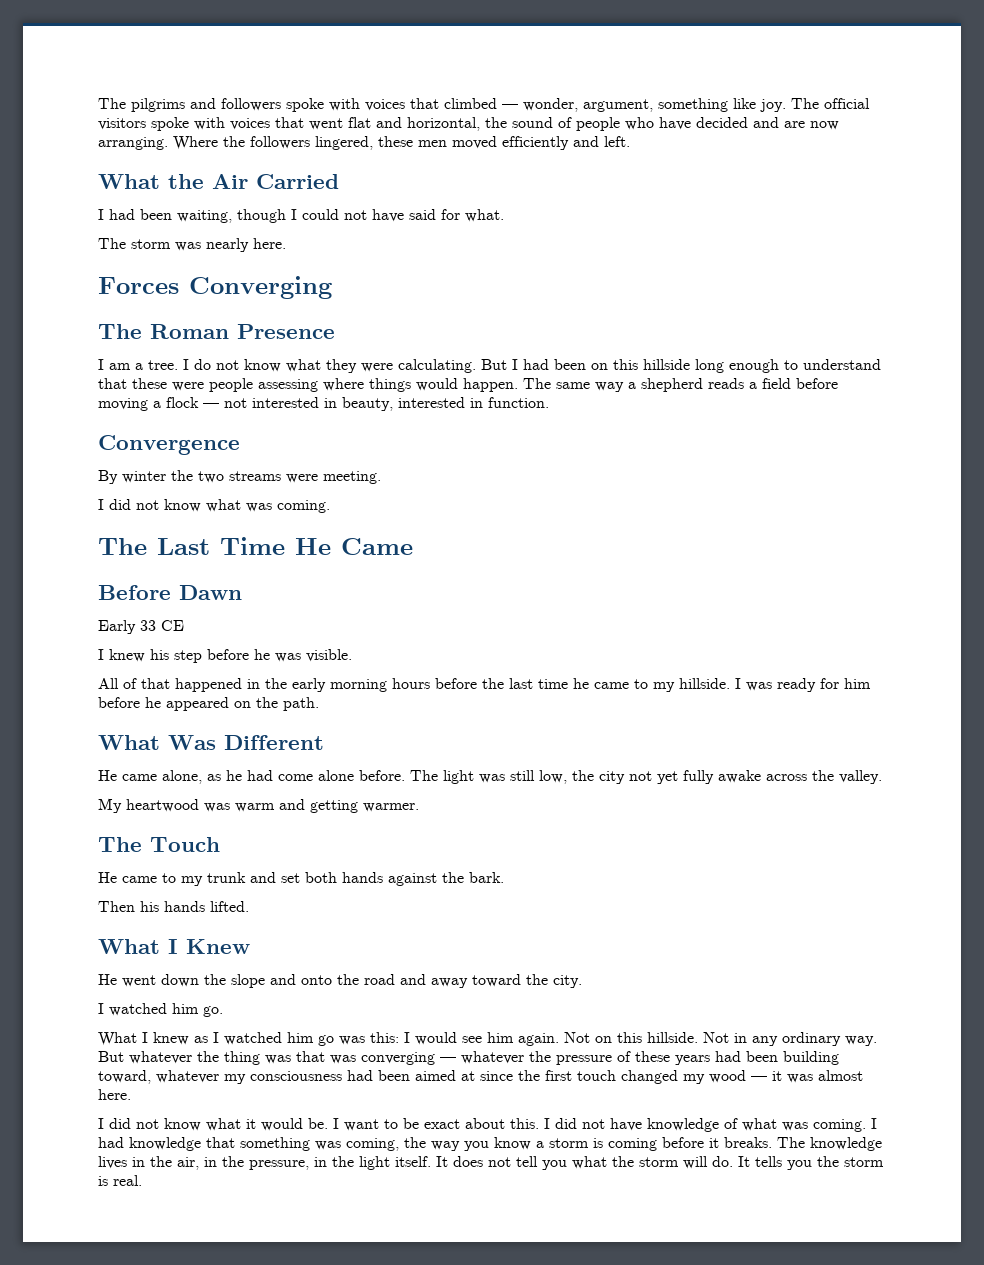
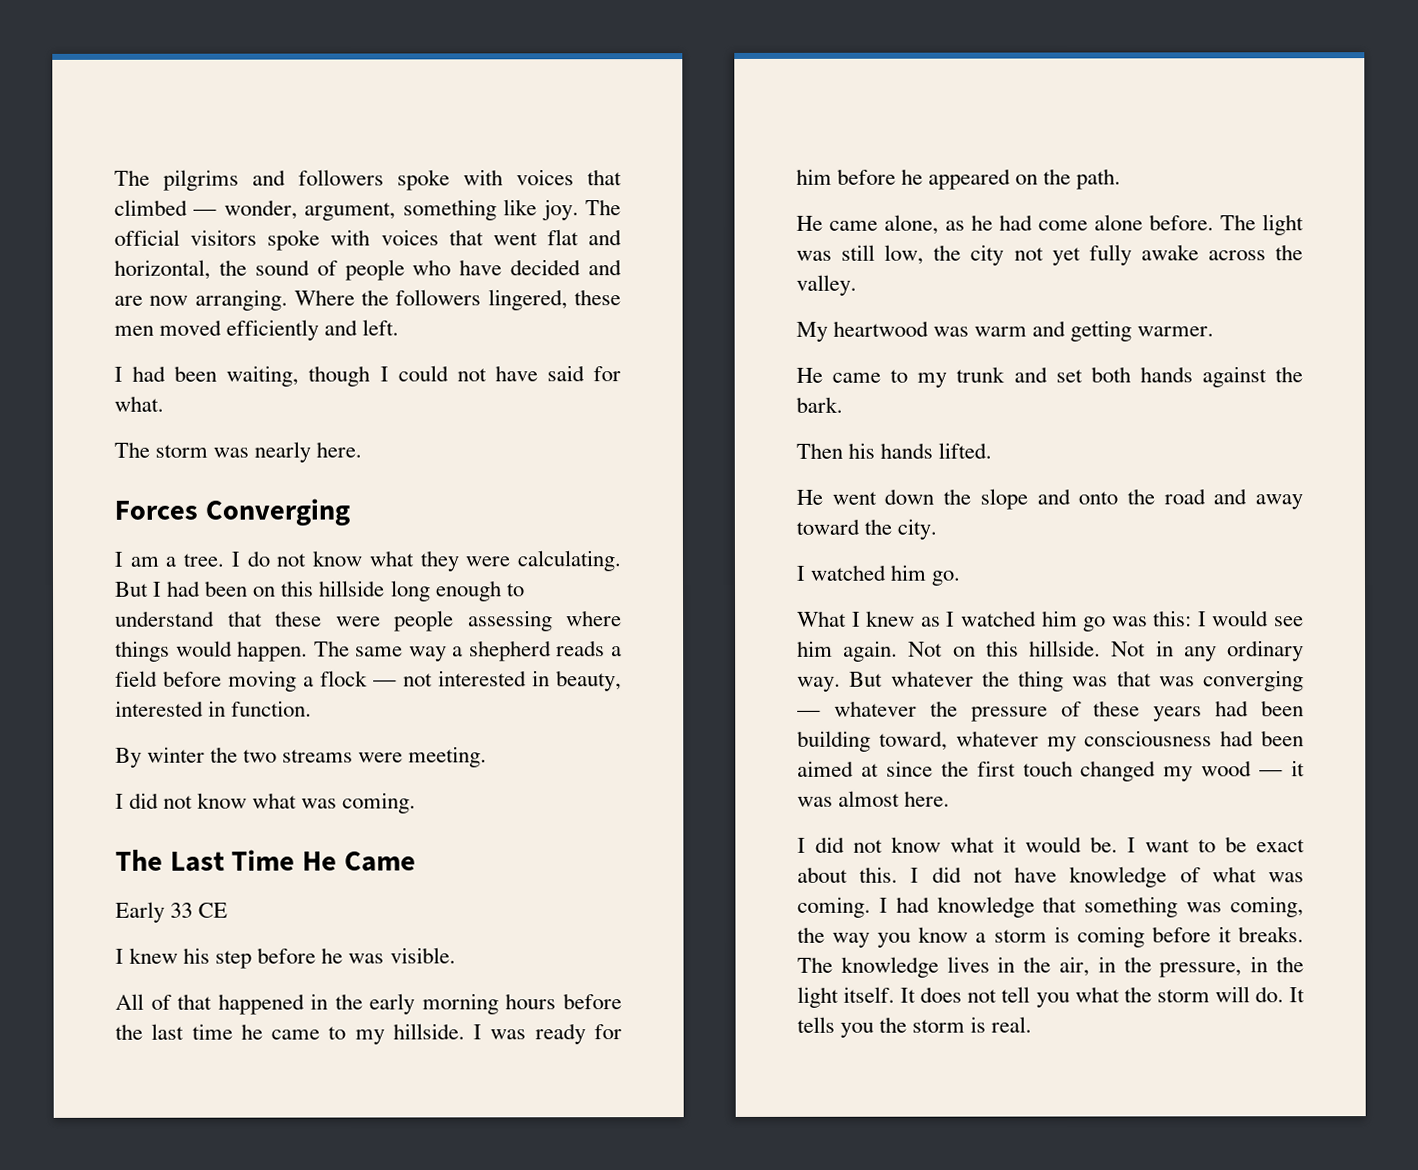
- What the Air Carried
- The Roman Presence
- Convergence
- Before Dawn
- What Was Different
- The Touch
- What I Knew

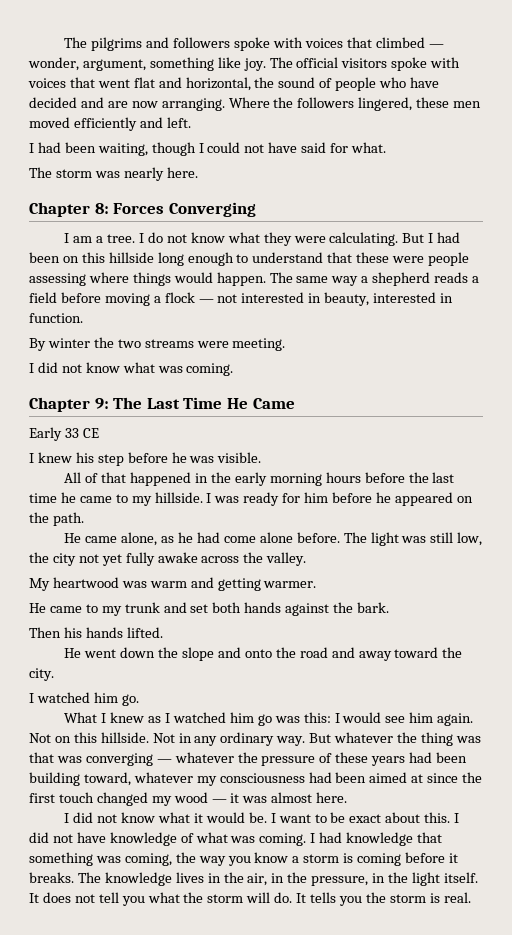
- Forces Converging
+ Chapter 8: Forces Converging
- The Last Time He Came
+ Chapter 9: The Last Time He Came

